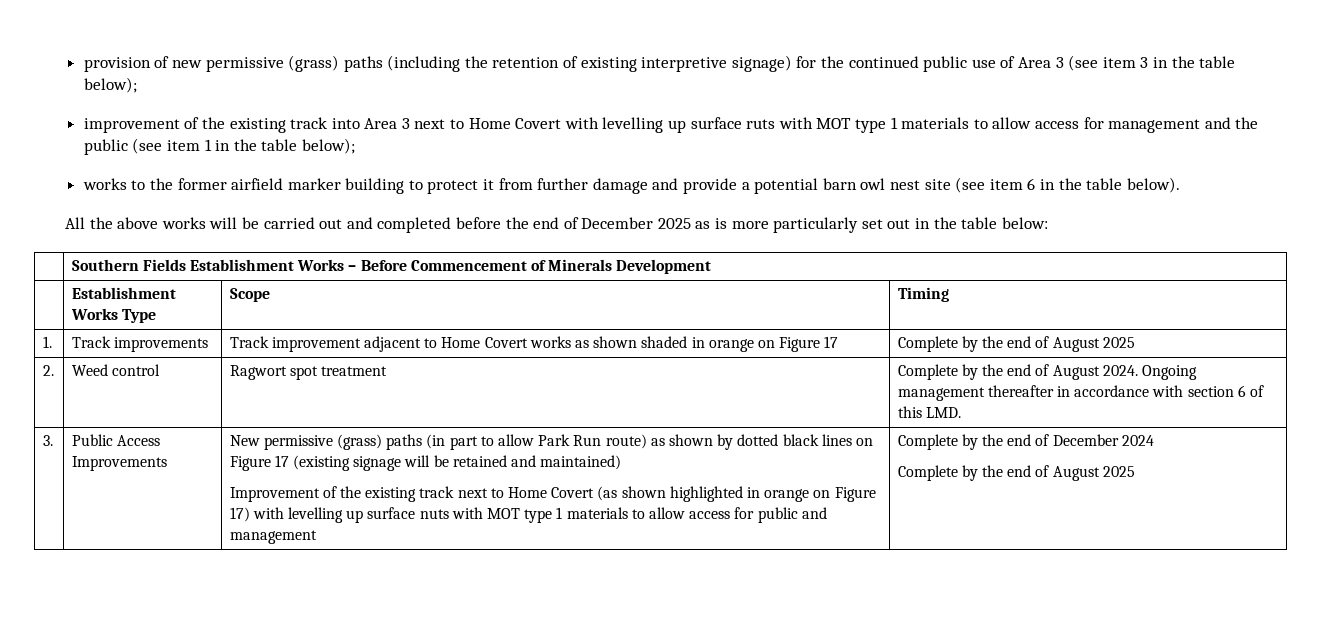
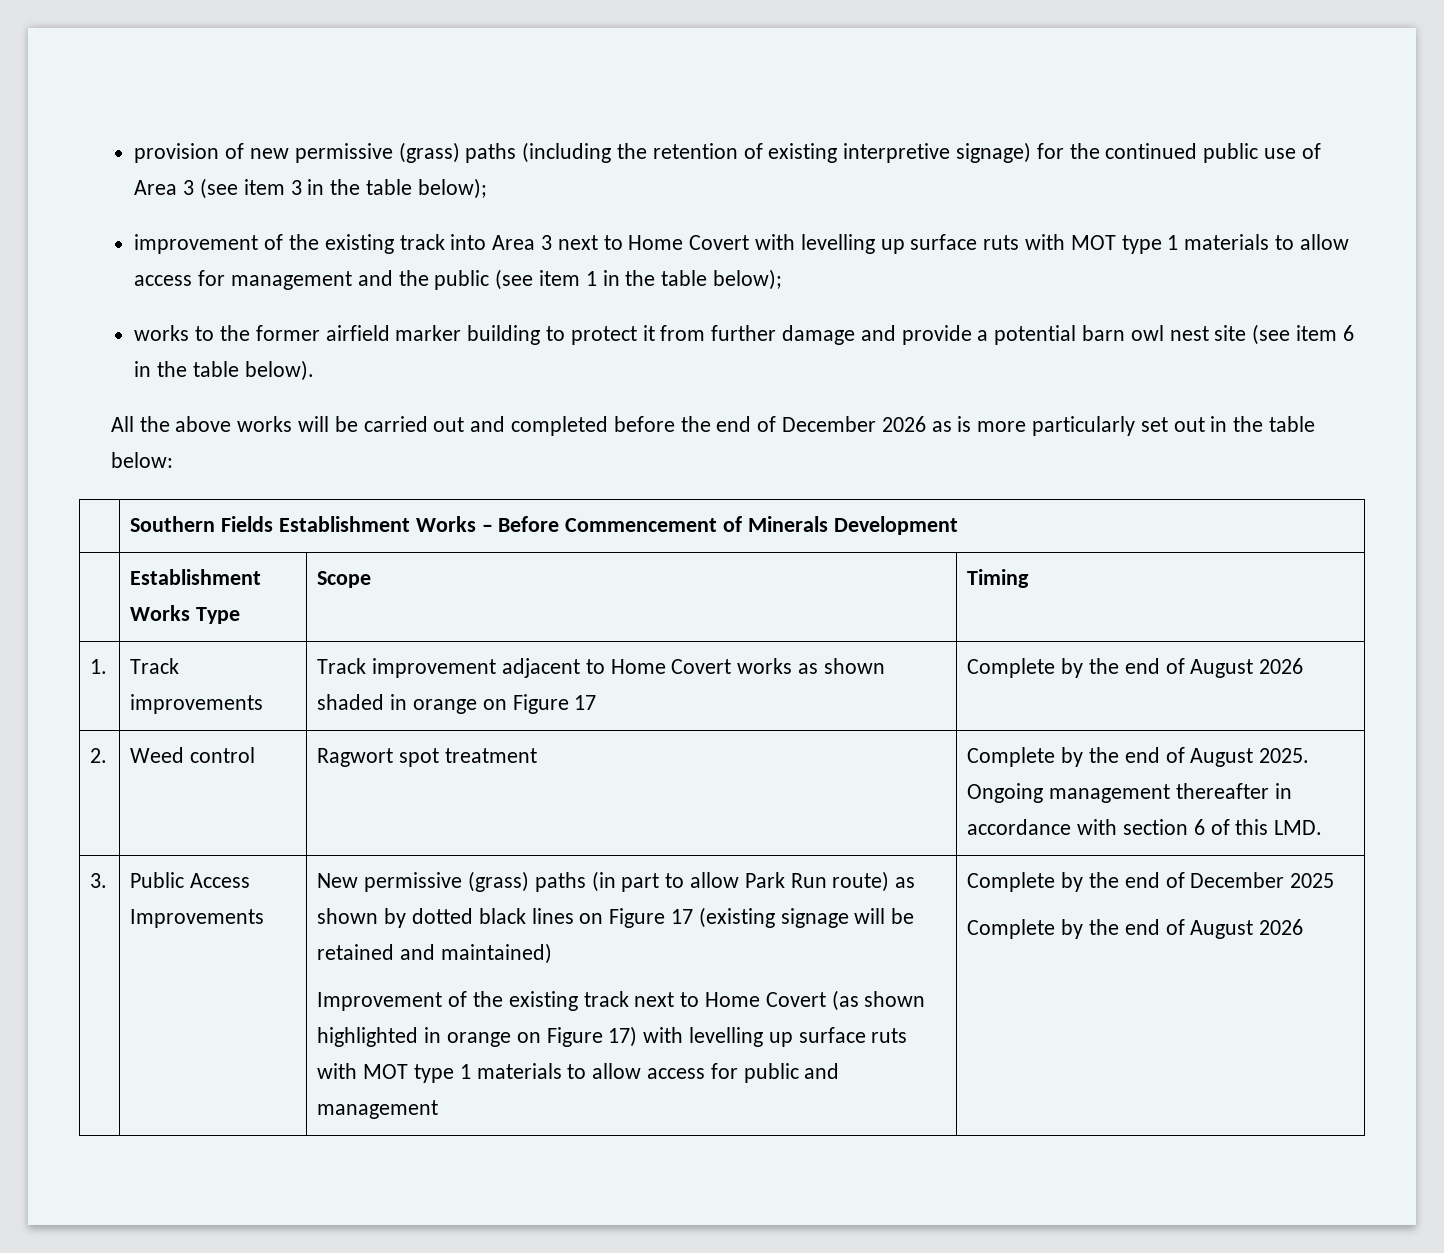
- All the above works will be carried out and completed before the end of December 2025 as is more particularly set out in the table below:
+ All the above works will be carried out and completed before the end of December 2026 as is more particularly set out in the table below:
- 1. | Track improvements | Track improvement adjacent to Home Covert works as shown shaded in orange on Figure 17 | Complete by the end of August 2025
+ 1. | Track improvements | Track improvement adjacent to Home Covert works as shown shaded in orange on Figure 17 | Complete by the end of August 2026
- 2. | Weed control | Ragwort spot treatment | Complete by the end of August 2024. Ongoing management thereafter in accordance with section 6 of this LMD.
+ 2. | Weed control | Ragwort spot treatment | Complete by the end of August 2025. Ongoing management thereafter in accordance with section 6 of this LMD.
- Improvement of the existing track next to Home Covert (as shown highlighted in orange on Figure 17) with levelling up surface nuts with MOT type 1 materials to allow access for public and management
+ Improvement of the existing track next to Home Covert (as shown highlighted in orange on Figure 17) with levelling up surface ruts with MOT type 1 materials to allow access for public and management
- Complete by the end of December 2024
- Complete by the end of August 2025
+ Complete by the end of December 2025
+ Complete by the end of August 2026

